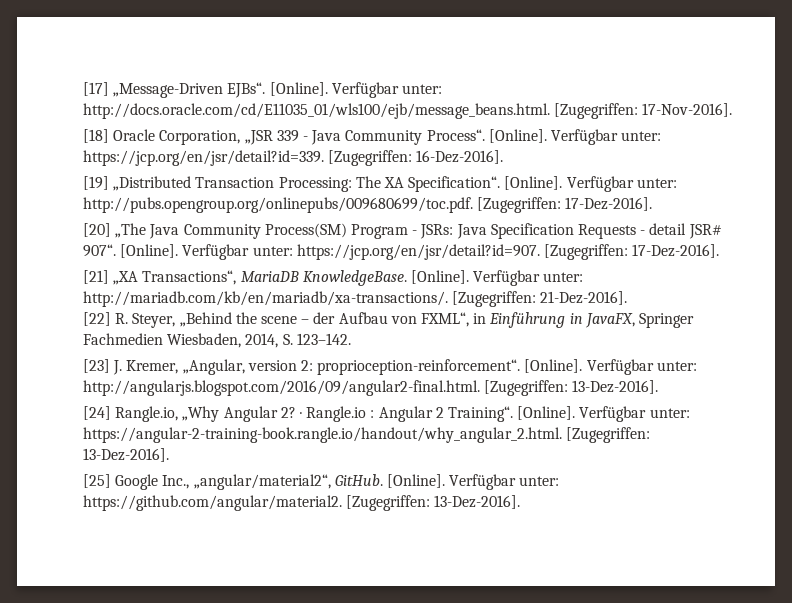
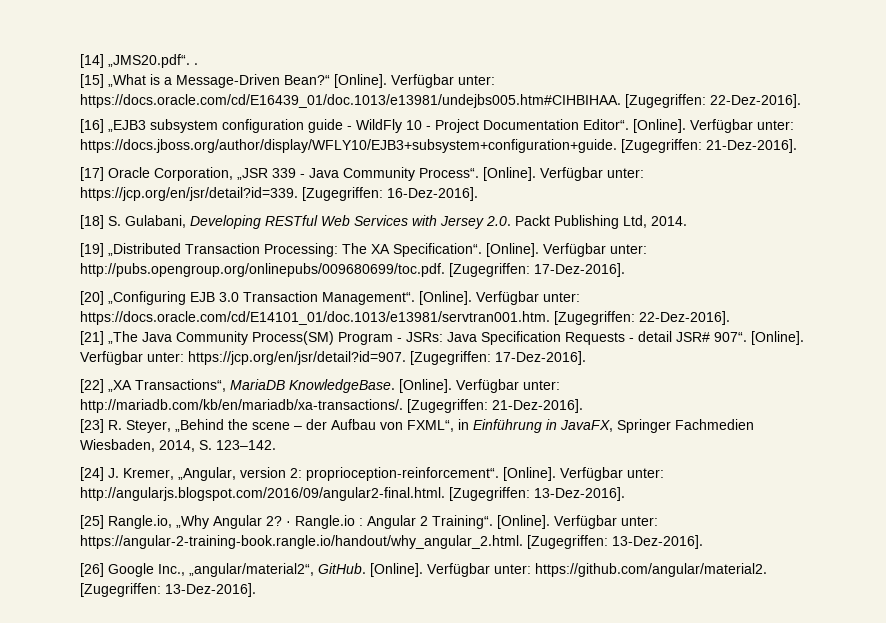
- [17] „Message-Driven EJBs“. [Online]. Verfügbar unter: http://docs.oracle.com/cd/E11035_01/wls100/ejb/message_beans.html. [Zugegriffen: 17-Nov-2016].
- [18] Oracle Corporation, „JSR 339 - Java Community Process“.
+ [14] „JMS20.pdf“. .
+ [15] „What is a Message-Driven Bean?“ [Online]. Verfügbar unter: https://docs.oracle.com/cd/E16439_01/doc.1013/e13981/undejbs005.htm#CIHBIHAA. [Zugegriffen: 22-Dez-2016].
+ [16] „EJB3 subsystem configuration guide - WildFly 10 - Project Documentation Editor“. [Online]. Verfügbar unter: https://docs.jboss.org/author/display/WFLY10/EJB3+subsystem+configuration+guide. [Zugegriffen: 21-Dez-2016].
+ [17] Oracle Corporation, „JSR 339 - Java Community Process“.
+ [18] S. Gulabani, Developing RESTful Web Services with Jersey 2.0. Packt Publishing Ltd, 2014.
- [20] „The Java Community Process(SM) Program - JSRs: Java Specification Requests - detail JSR# 907“.
+ [20] „Configuring EJB 3.0 Transaction Management“. [Online]. Verfügbar unter: https://docs.oracle.com/cd/E14101_01/doc.1013/e13981/servtran001.htm. [Zugegriffen: 22-Dez-2016].
+ [21] „The Java Community Process(SM) Program - JSRs: Java Specification Requests - detail JSR# 907“.
- [21] „XA Transactions“, MariaDB KnowledgeBase.
+ [22] „XA Transactions“, MariaDB KnowledgeBase.
- [22] R. Steyer, „Behind the scene – der Aufbau von FXML“, in Einführung in JavaFX, Springer Fachmedien Wiesbaden, 2014, S. 123–142.
+ [23] R. Steyer, „Behind the scene – der Aufbau von FXML“, in Einführung in JavaFX, Springer Fachmedien Wiesbaden, 2014, S. 123–142.
- [23] J. Kremer, „Angular, version 2: proprioception-reinforcement“.
+ [24] J. Kremer, „Angular, version 2: proprioception-reinforcement“.
- [24] Rangle.io, „Why Angular 2?
+ [25] Rangle.io, „Why Angular 2?
- [25] Google Inc., „angular/material2“, GitHub.
+ [26] Google Inc., „angular/material2“, GitHub.

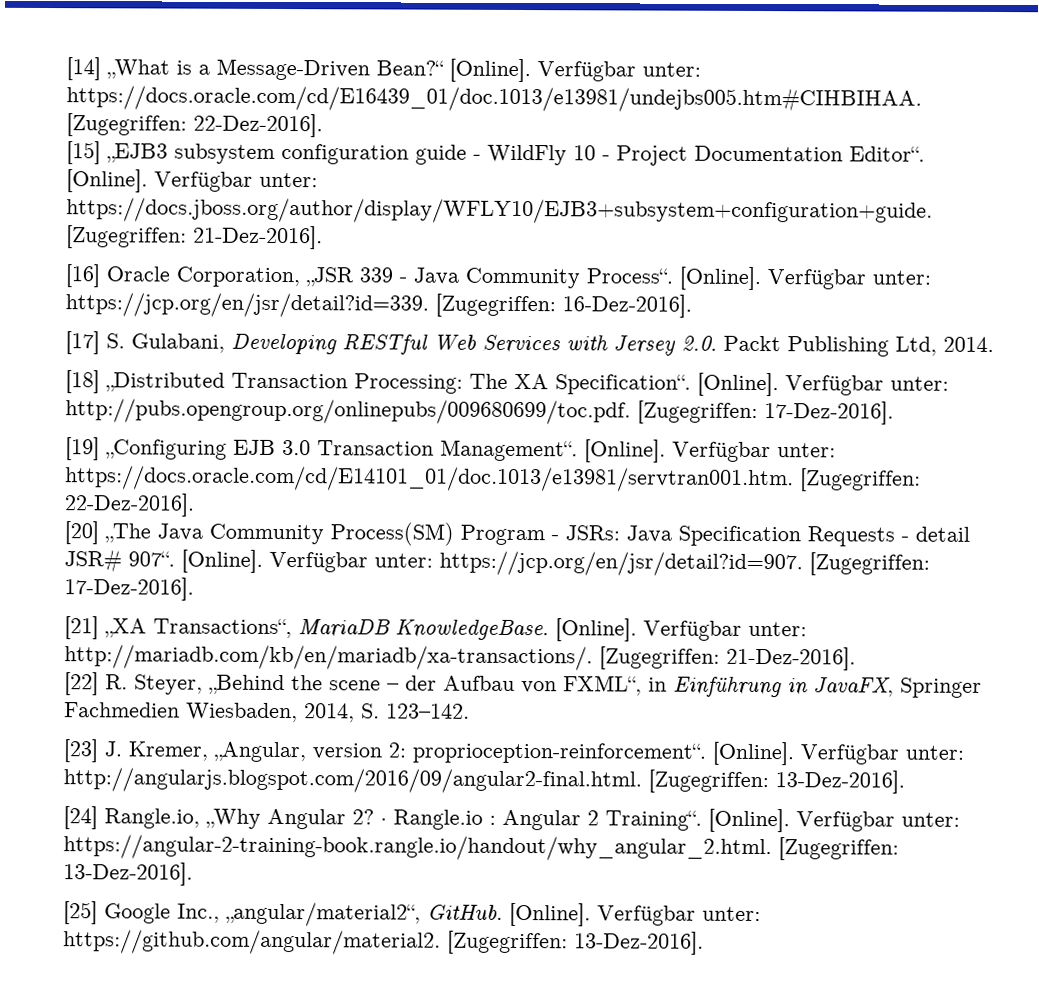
- [14] „JMS20.pdf“. .
- [15] „What is a Message-Driven Bean?“ [Online].
+ [14] „What is a Message-Driven Bean?“ [Online].
- [16] „EJB3 subsystem configuration guide - WildFly 10 - Project Documentation Editor“.
+ [15] „EJB3 subsystem configuration guide - WildFly 10 - Project Documentation Editor“.
- [17] Oracle Corporation, „JSR 339 - Java Community Process“.
+ [16] Oracle Corporation, „JSR 339 - Java Community Process“.
- [18] S. Gulabani, Developing RESTful Web Services with Jersey 2.0. Packt Publishing Ltd, 2014.
+ [17] S. Gulabani, Developing RESTful Web Services with Jersey 2.0. Packt Publishing Ltd, 2014.
- [19] „Distributed Transaction Processing: The XA Specification“.
+ [18] „Distributed Transaction Processing: The XA Specification“.
- [20] „Configuring EJB 3.0 Transaction Management“.
+ [19] „Configuring EJB 3.0 Transaction Management“.
- [21] „The Java Community Process(SM) Program - JSRs: Java Specification Requests - detail JSR# 907“.
+ [20] „The Java Community Process(SM) Program - JSRs: Java Specification Requests - detail JSR# 907“.
- [22] „XA Transactions“, MariaDB KnowledgeBase.
+ [21] „XA Transactions“, MariaDB KnowledgeBase.
- [23] R. Steyer, „Behind the scene – der Aufbau von FXML“, in Einführung in JavaFX, Springer Fachmedien Wiesbaden, 2014, S. 123–142.
+ [22] R. Steyer, „Behind the scene – der Aufbau von FXML“, in Einführung in JavaFX, Springer Fachmedien Wiesbaden, 2014, S. 123–142.
- [24] J. Kremer, „Angular, version 2: proprioception-reinforcement“.
+ [23] J. Kremer, „Angular, version 2: proprioception-reinforcement“.
- [25] Rangle.io, „Why Angular 2?
+ [24] Rangle.io, „Why Angular 2?
- [26] Google Inc., „angular/material2“, GitHub.
+ [25] Google Inc., „angular/material2“, GitHub.

